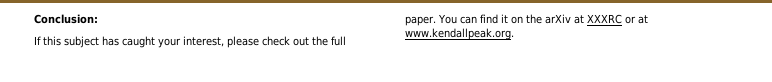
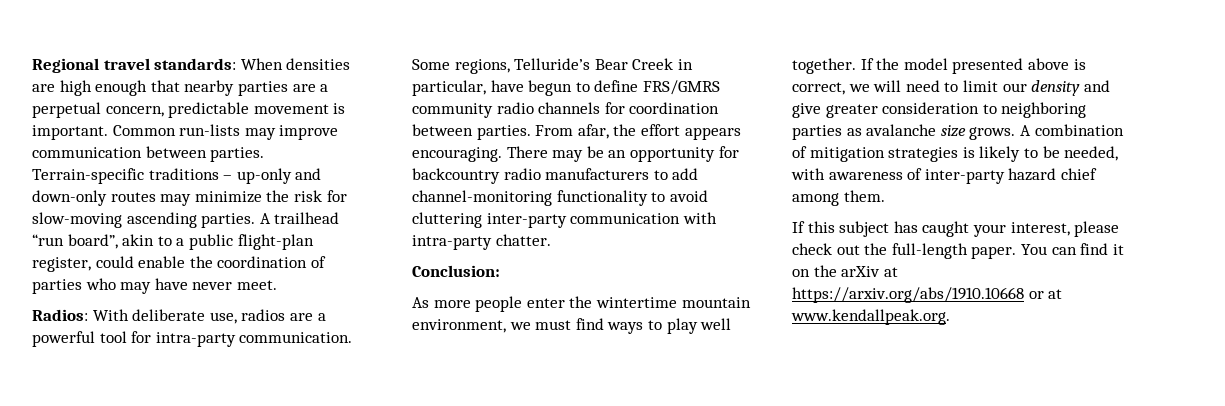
+ Regional travel standards: When densities are high enough that nearby parties are a perpetual concern, predictable movement is important. Common run-lists may improve communication between parties. Terrain-specific traditions – up-only and down-only routes may minimize the risk for slow-moving ascending parties. A trailhead “run board”, akin to a public flight-plan register, could enable the coordination of parties who may have never meet.
+ Radios: With deliberate use, radios are a powerful tool for intra-party communication. Some regions, Telluride’s Bear Creek in particular, have begun to define FRS/GMRS community radio channels for coordination between parties. From afar, the effort appears encouraging. There may be an opportunity for backcountry radio manufacturers to add channel-monitoring functionality to avoid cluttering inter-party communication with intra-party chatter.
  Conclusion:
+ As more people enter the wintertime mountain environment, we must find ways to play well together. If the model presented above is correct, we will need to limit our density and give greater consideration to neighboring parties as avalanche size grows. A combination of mitigation strategies is likely to be needed, with awareness of inter-party hazard chief among them.
- If this subject has caught your interest, please check out the full paper.
+ If this subject has caught your interest, please check out the full-length paper.
- You can find it on the arXiv at XXXRC or at www.kendallpeak.org.
+ You can find it on the arXiv at https://arxiv.org/abs/1910.10668 or at www.kendallpeak.org.

